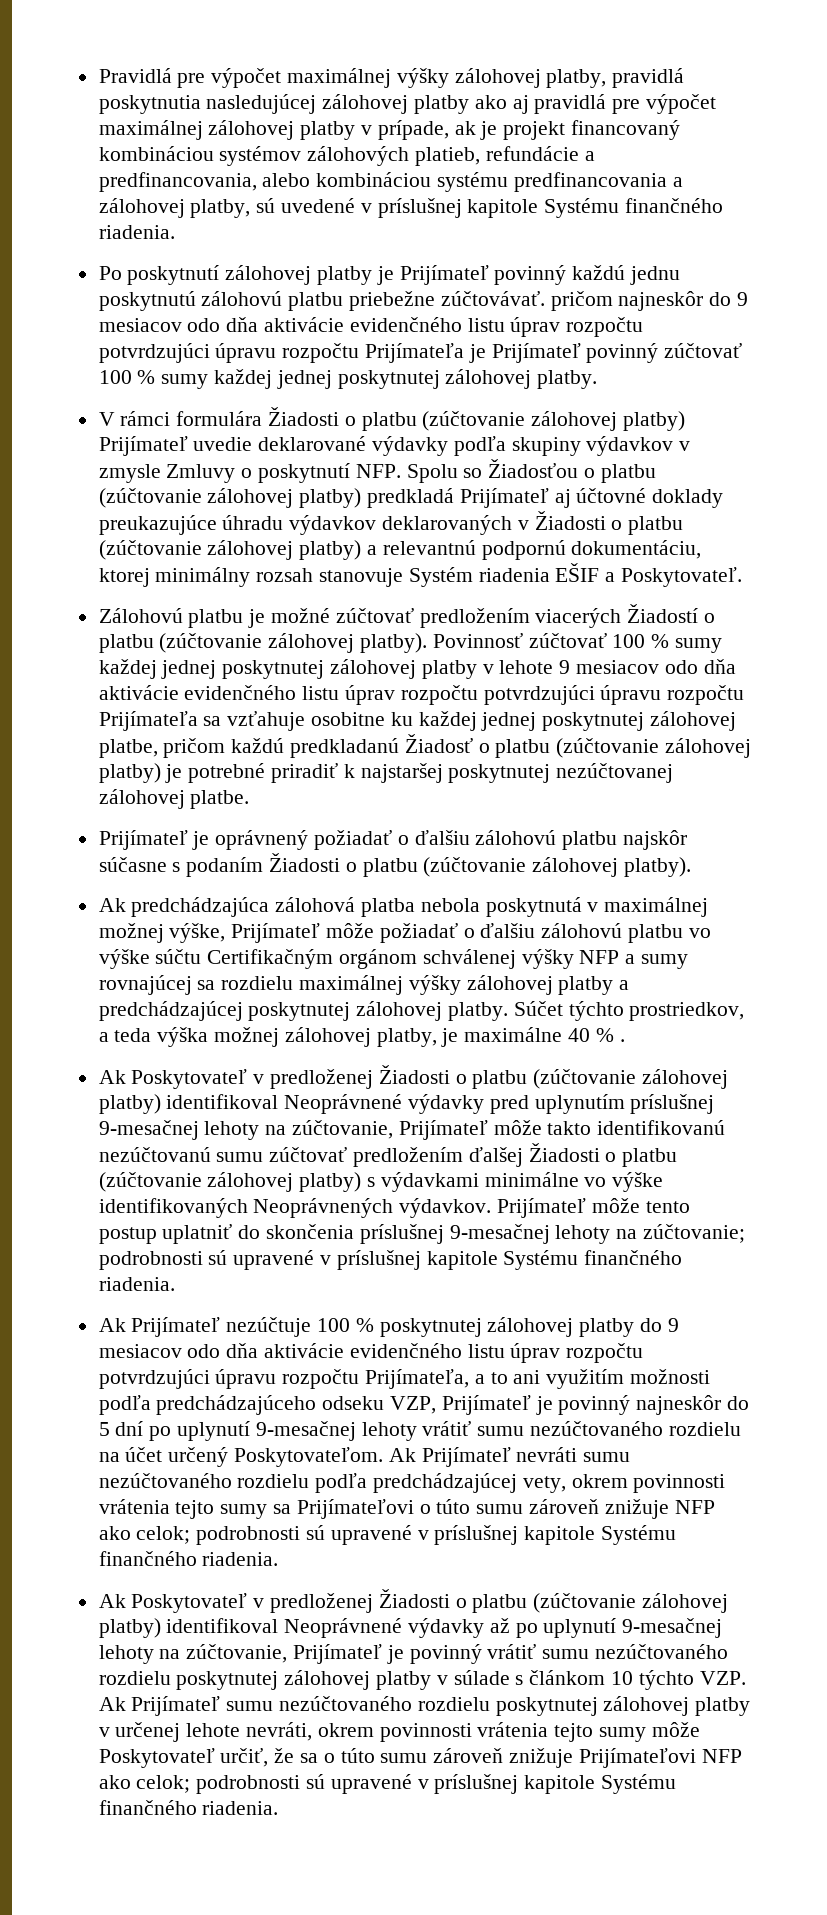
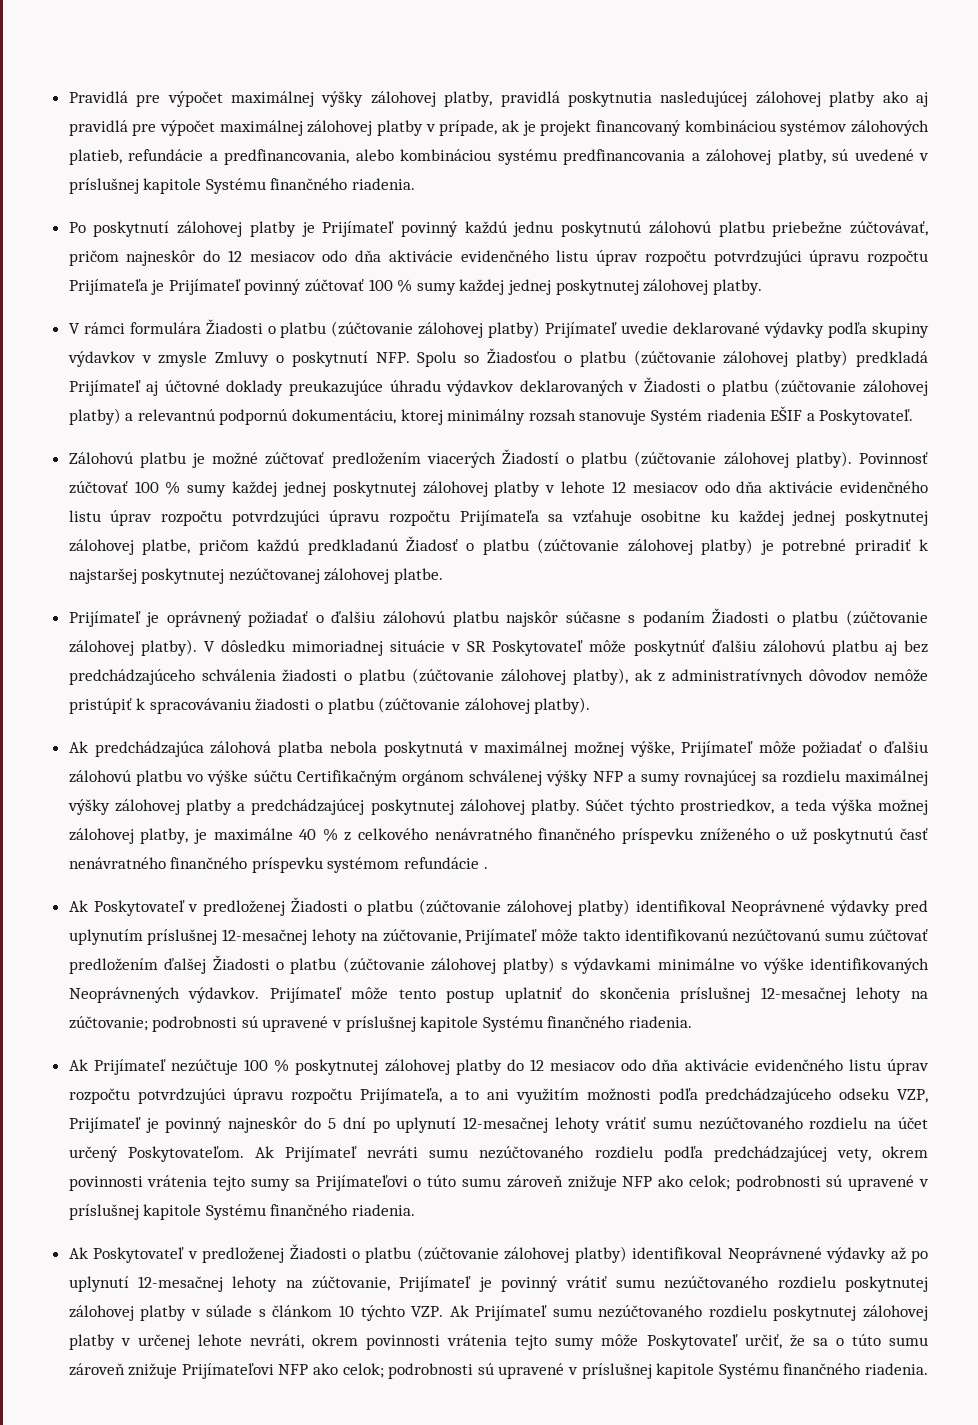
- Po poskytnutí zálohovej platby je Prijímateľ povinný každú jednu poskytnutú zálohovú platbu priebežne zúčtovávať. pričom najneskôr do 9 mesiacov odo dňa aktivácie evidenčného listu úprav rozpočtu potvrdzujúci úpravu rozpočtu Prijímateľa je Prijímateľ povinný zúčtovať 100 % sumy každej jednej poskytnutej zálohovej platby.
+ Po poskytnutí zálohovej platby je Prijímateľ povinný každú jednu poskytnutú zálohovú platbu priebežne zúčtovávať, pričom najneskôr do 12 mesiacov odo dňa aktivácie evidenčného listu úprav rozpočtu potvrdzujúci úpravu rozpočtu Prijímateľa je Prijímateľ povinný zúčtovať 100 % sumy každej jednej poskytnutej zálohovej platby.
- Povinnosť zúčtovať 100 % sumy každej jednej poskytnutej zálohovej platby v lehote 9 mesiacov odo dňa aktivácie evidenčného listu úprav rozpočtu potvrdzujúci úpravu rozpočtu Prijímateľa sa vzťahuje osobitne ku každej jednej poskytnutej zálohovej platbe, pričom každú predkladanú Žiadosť o platbu (zúčtovanie zálohovej platby) je potrebné priradiť k najstaršej poskytnutej nezúčtovanej zálohovej platbe.
+ Povinnosť zúčtovať 100 % sumy každej jednej poskytnutej zálohovej platby v lehote 12 mesiacov odo dňa aktivácie evidenčného listu úprav rozpočtu potvrdzujúci úpravu rozpočtu Prijímateľa sa vzťahuje osobitne ku každej jednej poskytnutej zálohovej platbe, pričom každú predkladanú Žiadosť o platbu (zúčtovanie zálohovej platby) je potrebné priradiť k najstaršej poskytnutej nezúčtovanej zálohovej platbe.
+ V dôsledku mimoriadnej situácie v SR Poskytovateľ môže poskytnúť ďalšiu zálohovú platbu aj bez predchádzajúceho schválenia žiadosti o platbu (zúčtovanie zálohovej platby), ak z administratívnych dôvodov nemôže pristúpiť k spracovávaniu žiadosti o platbu (zúčtovanie zálohovej platby).
- Súčet týchto prostriedkov, a teda výška možnej zálohovej platby, je maximálne 40 % .
+ Súčet týchto prostriedkov, a teda výška možnej zálohovej platby, je maximálne 40 % z celkového nenávratného finančného príspevku zníženého o už poskytnutú časť nenávratného finančného príspevku systémom refundácie .
- Ak Poskytovateľ v predloženej Žiadosti o platbu (zúčtovanie zálohovej platby) identifikoval Neoprávnené výdavky pred uplynutím príslušnej 9-mesačnej lehoty na zúčtovanie, Prijímateľ môže takto identifikovanú nezúčtovanú sumu zúčtovať predložením ďalšej Žiadosti o platbu (zúčtovanie zálohovej platby) s výdavkami minimálne vo výške identifikovaných Neoprávnených výdavkov.
+ Ak Poskytovateľ v predloženej Žiadosti o platbu (zúčtovanie zálohovej platby) identifikoval Neoprávnené výdavky pred uplynutím príslušnej 12-mesačnej lehoty na zúčtovanie, Prijímateľ môže takto identifikovanú nezúčtovanú sumu zúčtovať predložením ďalšej Žiadosti o platbu (zúčtovanie zálohovej platby) s výdavkami minimálne vo výške identifikovaných Neoprávnených výdavkov.
- Prijímateľ môže tento postup uplatniť do skončenia príslušnej 9-mesačnej lehoty na zúčtovanie; podrobnosti sú upravené v príslušnej kapitole Systému finančného riadenia.
+ Prijímateľ môže tento postup uplatniť do skončenia príslušnej 12-mesačnej lehoty na zúčtovanie; podrobnosti sú upravené v príslušnej kapitole Systému finančného riadenia.
- Ak Prijímateľ nezúčtuje 100 % poskytnutej zálohovej platby do 9 mesiacov odo dňa aktivácie evidenčného listu úprav rozpočtu potvrdzujúci úpravu rozpočtu Prijímateľa, a to ani využitím možnosti podľa predchádzajúceho odseku VZP, Prijímateľ je povinný najneskôr do 5 dní po uplynutí 9-mesačnej lehoty vrátiť sumu nezúčtovaného rozdielu na účet určený Poskytovateľom.
+ Ak Prijímateľ nezúčtuje 100 % poskytnutej zálohovej platby do 12 mesiacov odo dňa aktivácie evidenčného listu úprav rozpočtu potvrdzujúci úpravu rozpočtu Prijímateľa, a to ani využitím možnosti podľa predchádzajúceho odseku VZP, Prijímateľ je povinný najneskôr do 5 dní po uplynutí 12-mesačnej lehoty vrátiť sumu nezúčtovaného rozdielu na účet určený Poskytovateľom.
- Ak Poskytovateľ v predloženej Žiadosti o platbu (zúčtovanie zálohovej platby) identifikoval Neoprávnené výdavky až po uplynutí 9-mesačnej lehoty na zúčtovanie, Prijímateľ je povinný vrátiť sumu nezúčtovaného rozdielu poskytnutej zálohovej platby v súlade s článkom 10 týchto VZP. Ak Prijímateľ sumu nezúčtovaného rozdielu poskytnutej zálohovej platby v určenej lehote nevráti, okrem povinnosti vrátenia tejto sumy môže Poskytovateľ určiť, že sa o túto sumu zároveň znižuje Prijímateľovi NFP ako celok;
+ Ak Poskytovateľ v predloženej Žiadosti o platbu (zúčtovanie zálohovej platby) identifikoval Neoprávnené výdavky až po uplynutí 12-mesačnej lehoty na zúčtovanie, Prijímateľ je povinný vrátiť sumu nezúčtovaného rozdielu poskytnutej zálohovej platby v súlade s článkom 10 týchto VZP. Ak Prijímateľ sumu nezúčtovaného rozdielu poskytnutej zálohovej platby v určenej lehote nevráti, okrem povinnosti vrátenia tejto sumy môže Poskytovateľ určiť, že sa o túto sumu zároveň znižuje Prijímateľovi NFP ako celok;

